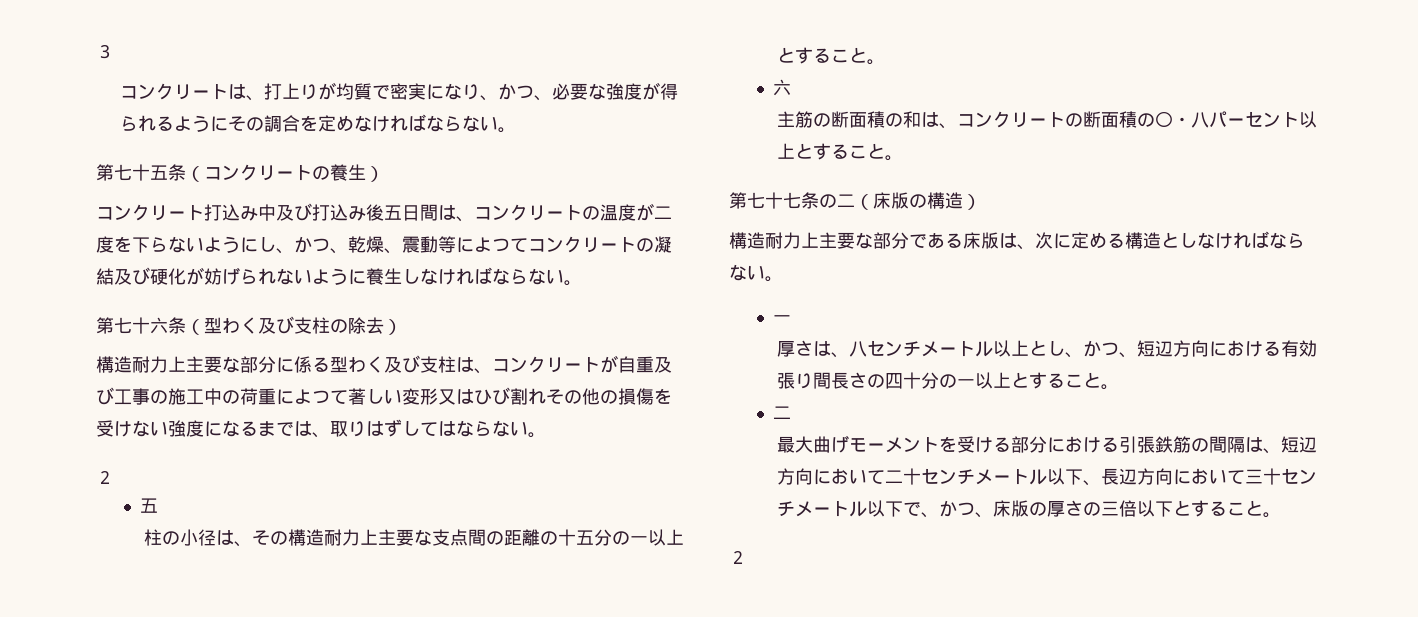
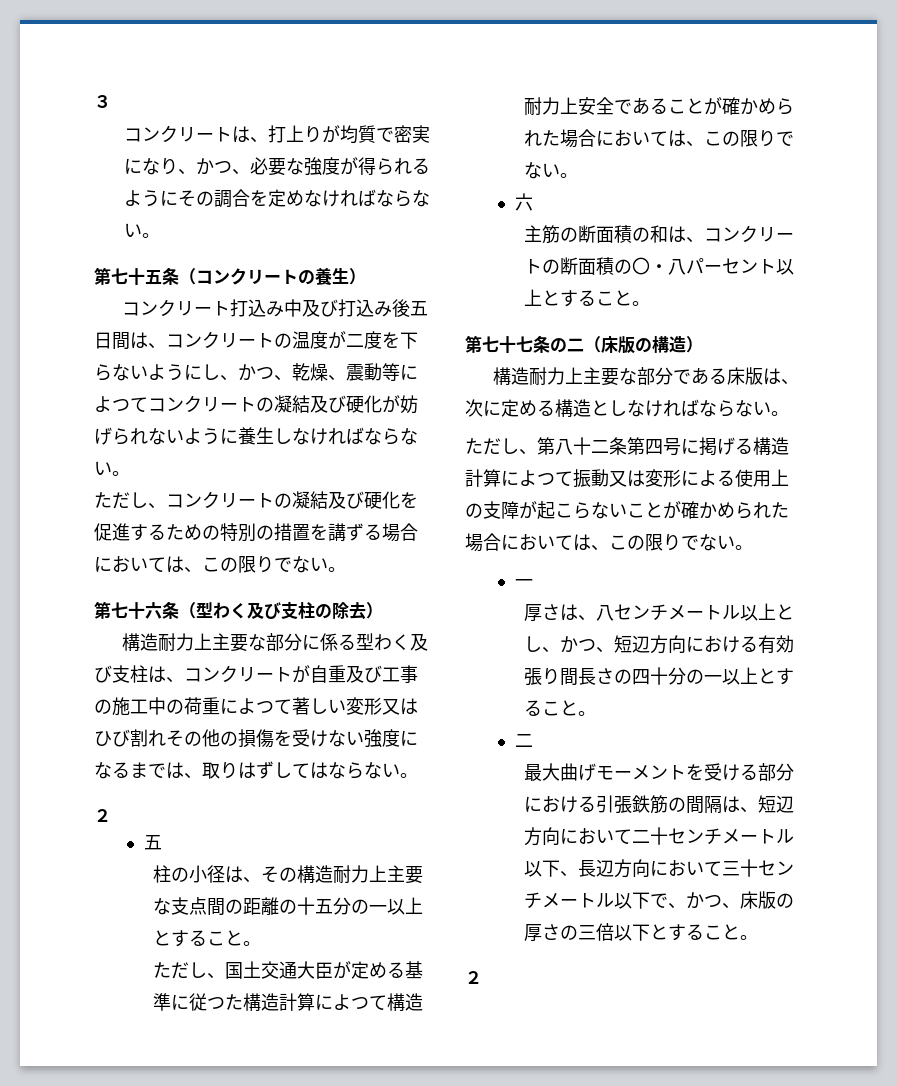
+ ただし、コンクリートの凝結及び硬化を促進するための特別の措置を講ずる場合においては、この限りでない。
+ ただし、国土交通大臣が定める基準に従つた構造計算によつて構造耐力上安全であることが確かめられた場合においては、この限りでない。
+ ただし、第八十二条第四号に掲げる構造計算によつて振動又は変形による使用上の支障が起こらないことが確かめられた場合においては、この限りでない。

